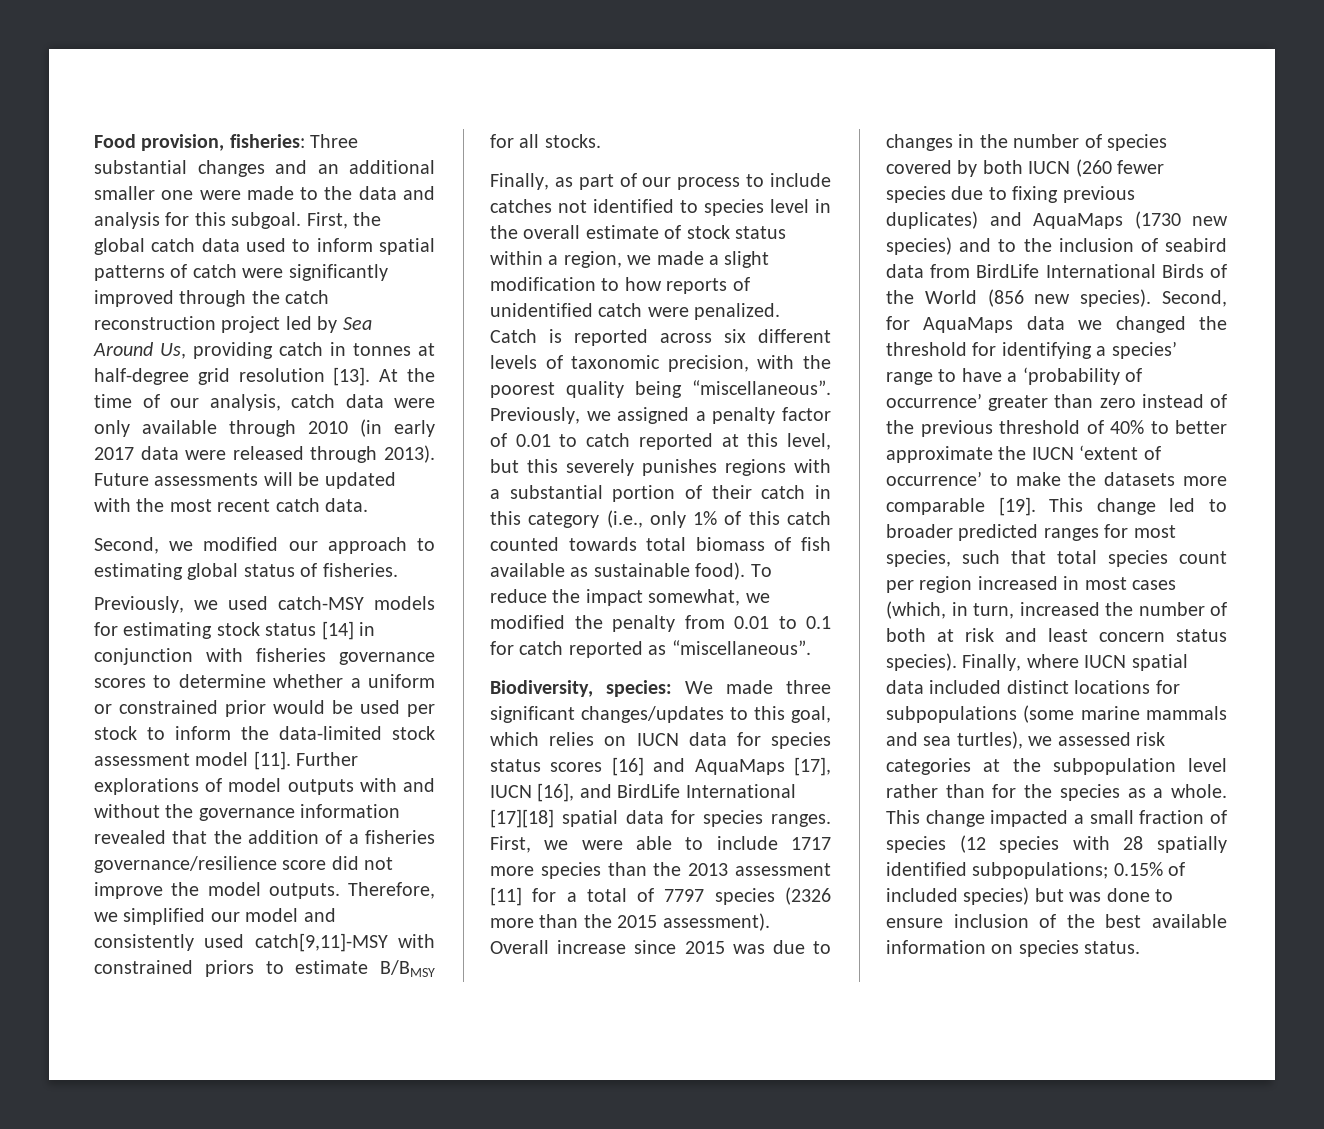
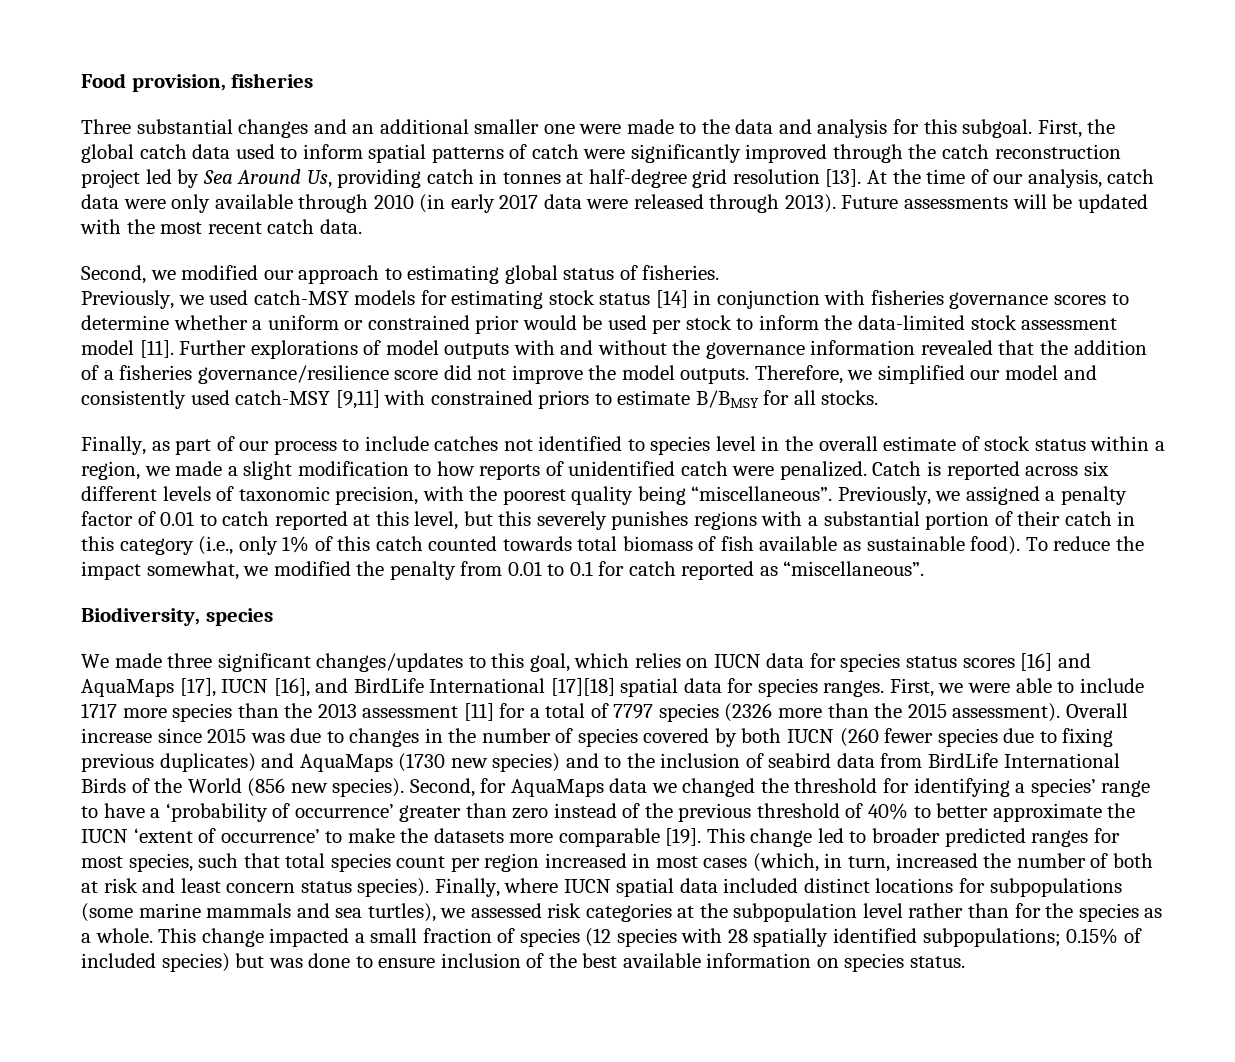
- Food provision, fisheries: Three substantial changes and an additional smaller one were made to the data and analysis for this subgoal.
+ Food provision, fisheries
+ Three substantial changes and an additional smaller one were made to the data and analysis for this subgoal.
- Therefore, we simplified our model and consistently used catch[9,11]-MSY with constrained priors to estimate B/BMSY for all stocks.
+ Therefore, we simplified our model and consistently used catch-MSY [9,11] with constrained priors to estimate B/BMSY for all stocks.
- Biodiversity, species: We made three significant changes/updates to this goal, which relies on IUCN data for species status scores [16] and AquaMaps [17], IUCN [16], and BirdLife International [17][18] spatial data for species ranges.
+ Biodiversity, species
+ We made three significant changes/updates to this goal, which relies on IUCN data for species status scores [16] and AquaMaps [17], IUCN [16], and BirdLife International [17][18] spatial data for species ranges.

